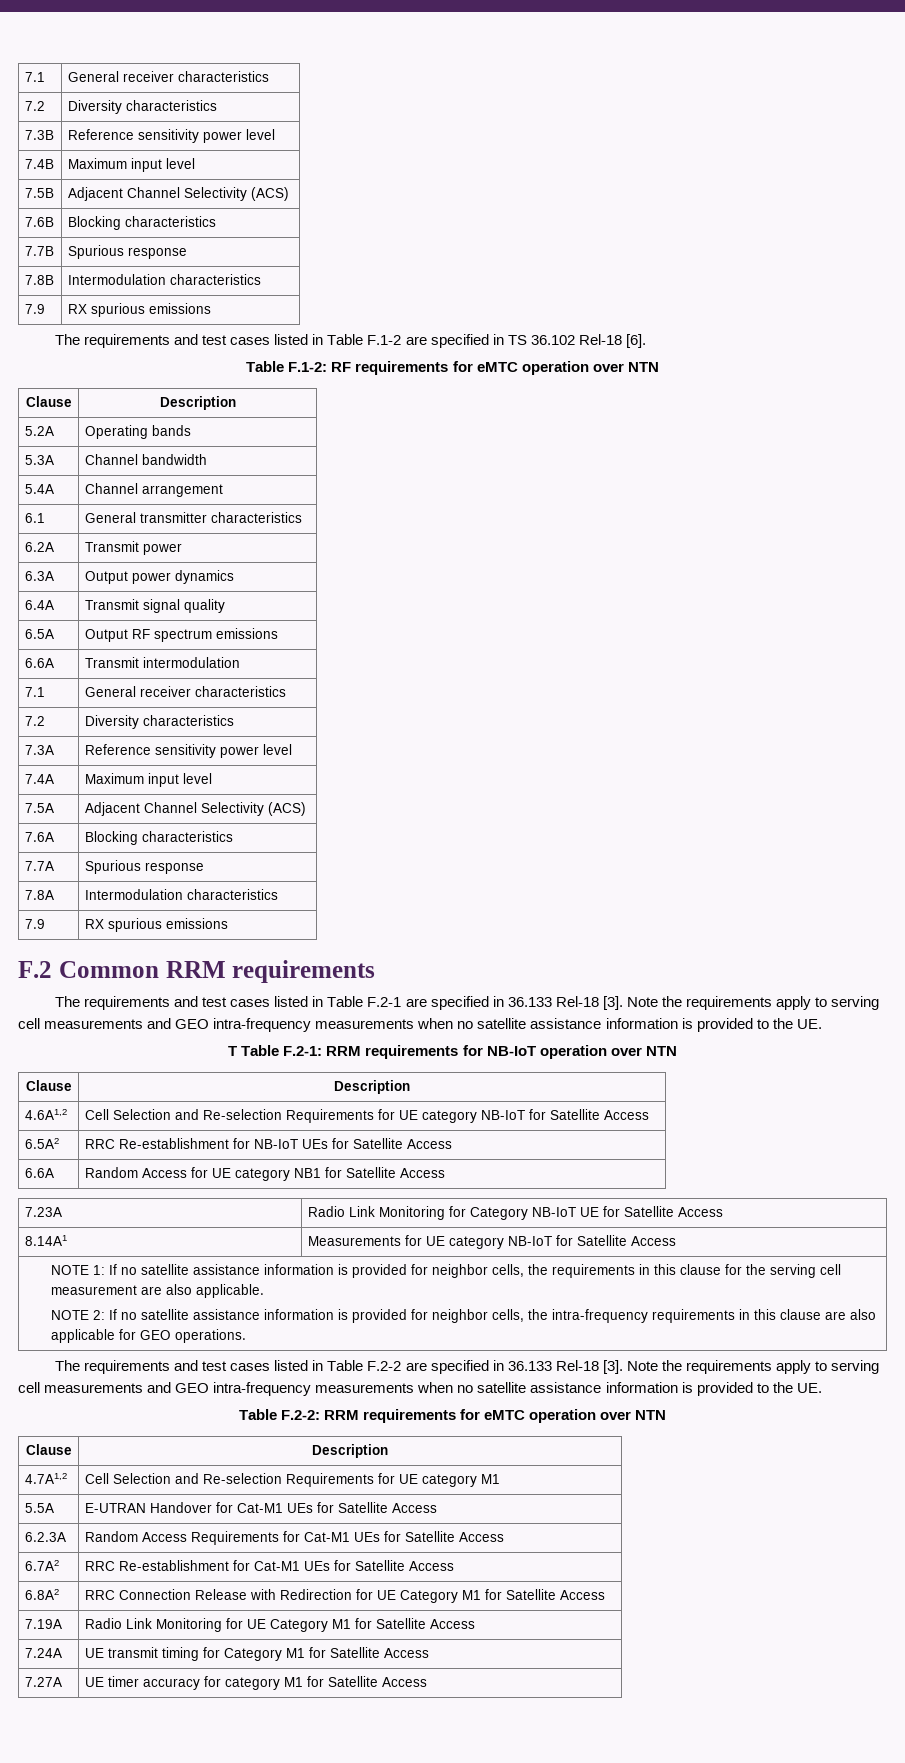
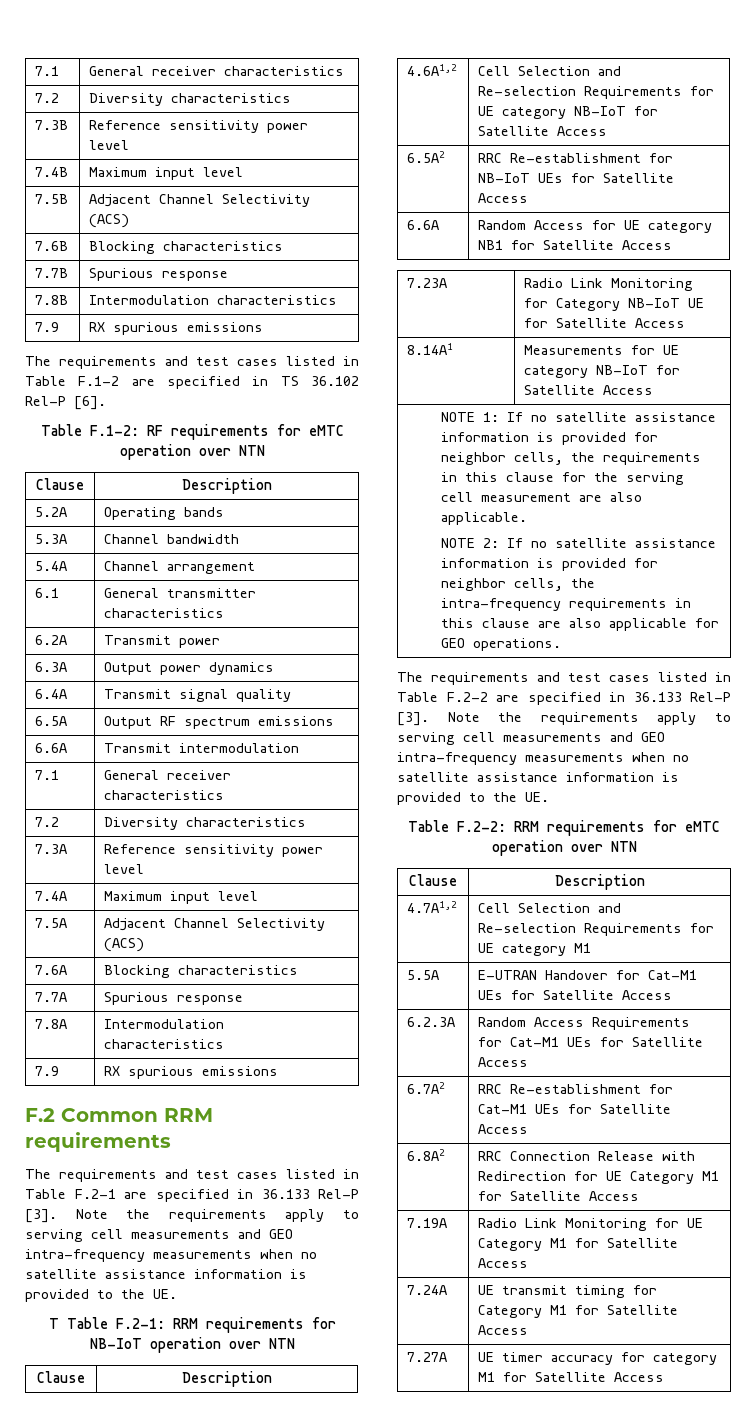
- The requirements and test cases listed in Table F.1-2 are specified in TS 36.102 Rel-18 [6].
+ The requirements and test cases listed in Table F.1-2 are specified in TS 36.102 Rel-P [6].
- The requirements and test cases listed in Table F.2-1 are specified in 36.133 Rel-18 [3].
+ The requirements and test cases listed in Table F.2-1 are specified in 36.133 Rel-P [3].
- The requirements and test cases listed in Table F.2-2 are specified in 36.133 Rel-18 [3].
+ The requirements and test cases listed in Table F.2-2 are specified in 36.133 Rel-P [3].

